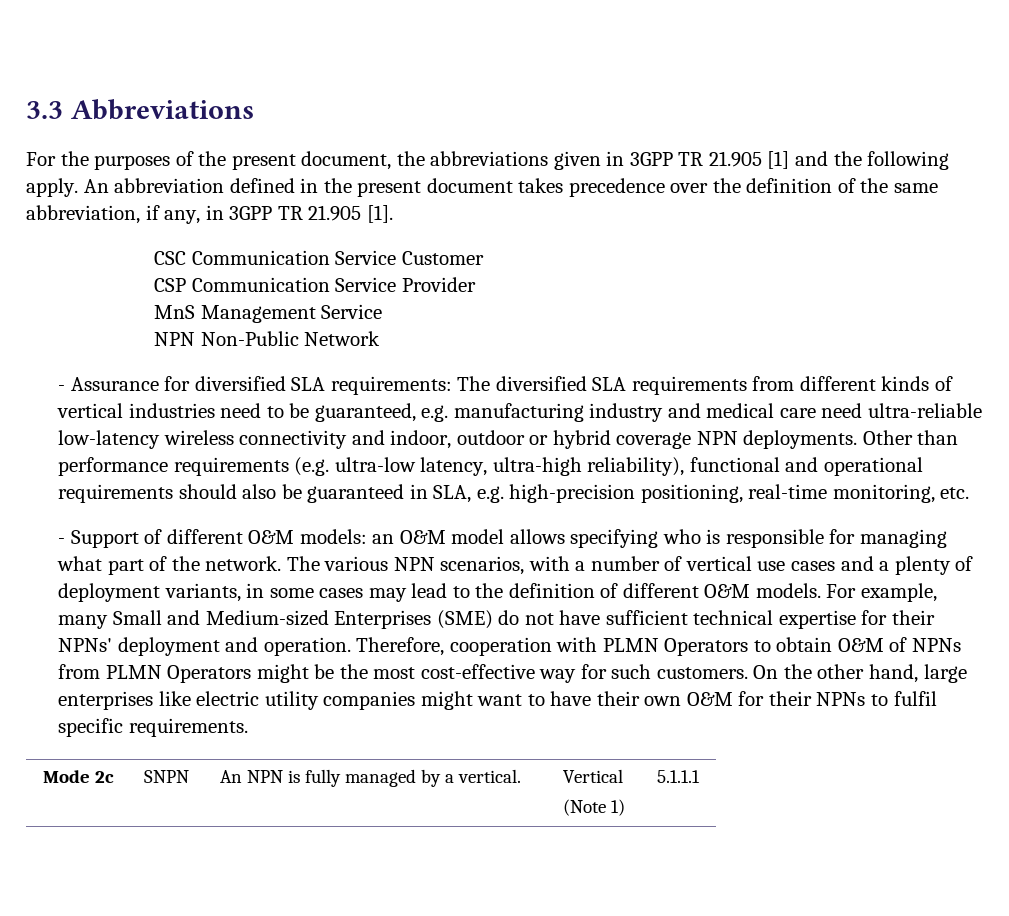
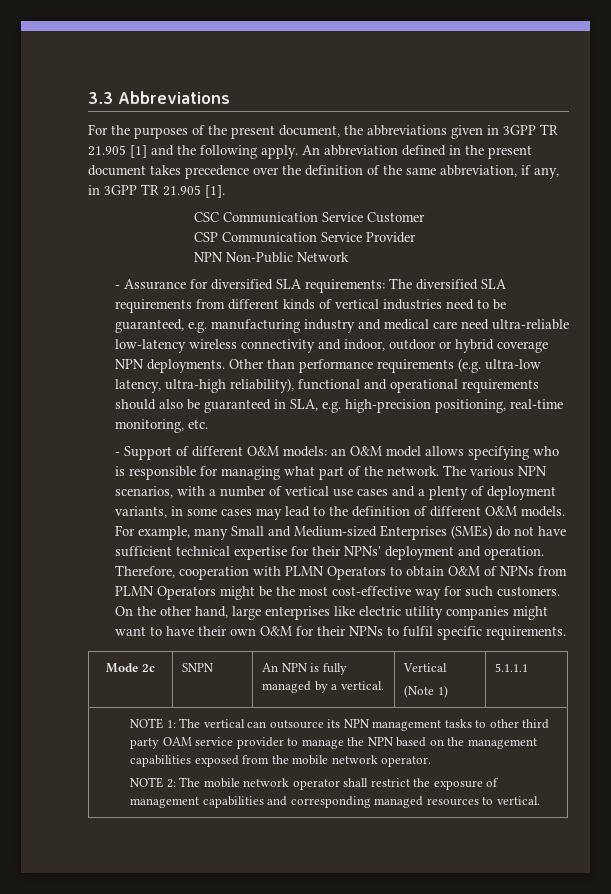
- MnS Management Service
- For example, many Small and Medium-sized Enterprises (SME) do not have sufficient technical expertise for their NPNs' deployment and operation.
+ For example, many Small and Medium-sized Enterprises (SMEs) do not have sufficient technical expertise for their NPNs' deployment and operation.
+ NOTE 1: The vertical can outsource its NPN management tasks to other third party OAM service provider to manage the NPN based on the management capabilities exposed from the mobile network operator.
+ NOTE 2: The mobile network operator shall restrict the exposure of management capabilities and corresponding managed resources to vertical.

